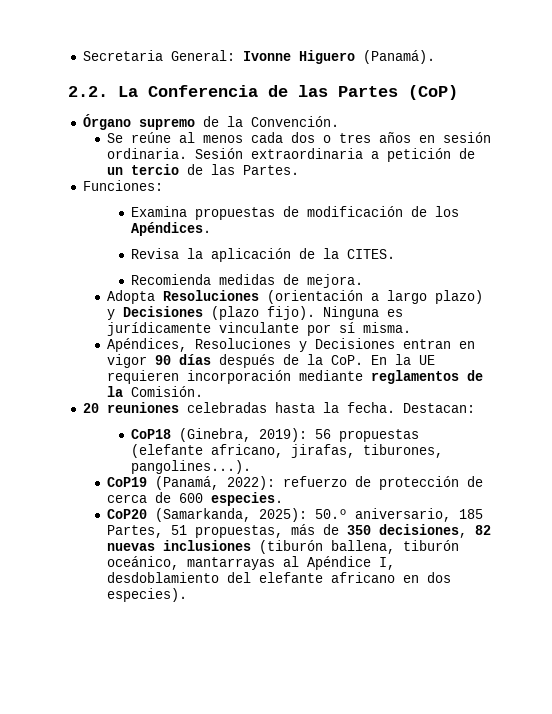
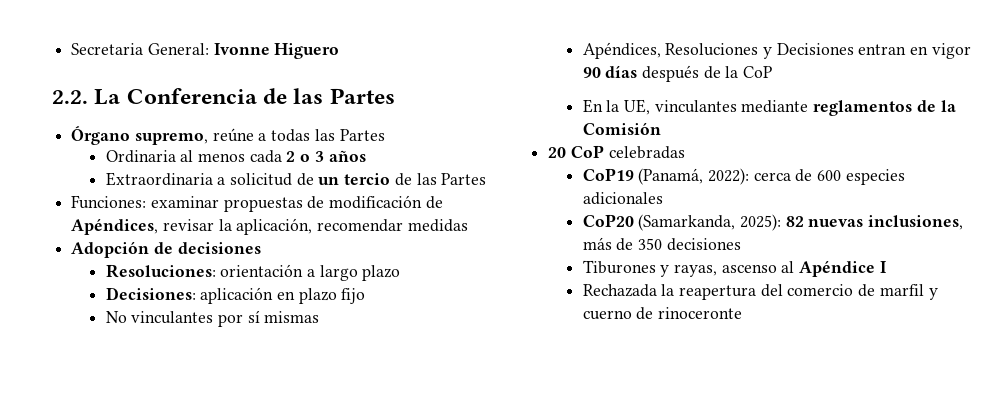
- Secretaria General: Ivonne Higuero (Panamá).
+ Secretaria General: Ivonne Higuero
- 2.2. La Conferencia de las Partes (CoP)
+ 2.2. La Conferencia de las Partes
- Órgano supremo de la Convención.
- Se reúne al menos cada dos o tres años en sesión ordinaria. Sesión extraordinaria a petición de un tercio de las Partes.
+ Órgano supremo, reúne a todas las Partes
+ Ordinaria al menos cada 2 o 3 años
+ Extraordinaria a solicitud de un tercio de las Partes
- Funciones:
- Examina propuestas de modificación de los Apéndices.
- Revisa la aplicación de la CITES.
- Recomienda medidas de mejora.
- Adopta Resoluciones (orientación a largo plazo) y Decisiones (plazo fijo). Ninguna es jurídicamente vinculante por sí misma.
+ Funciones: examinar propuestas de modificación de Apéndices, revisar la aplicación, recomendar medidas
+ Adopción de decisiones
+ Resoluciones: orientación a largo plazo
+ Decisiones: aplicación en plazo fijo
+ No vinculantes por sí mismas
- Apéndices, Resoluciones y Decisiones entran en vigor 90 días después de la CoP. En la UE requieren incorporación mediante reglamentos de la Comisión.
+ Apéndices, Resoluciones y Decisiones entran en vigor 90 días después de la CoP
+ En la UE, vinculantes mediante reglamentos de la Comisión
- 20 reuniones celebradas hasta la fecha. Destacan:
- CoP18 (Ginebra, 2019): 56 propuestas (elefante africano, jirafas, tiburones, pangolines...).
+ 20 CoP celebradas
- CoP19 (Panamá, 2022): refuerzo de protección de cerca de 600 especies.
+ CoP19 (Panamá, 2022): cerca de 600 especies adicionales
- CoP20 (Samarkanda, 2025): 50.º aniversario, 185 Partes, 51 propuestas, más de 350 decisiones, 82 nuevas inclusiones (tiburón ballena, tiburón oceánico, mantarrayas al Apéndice I, desdoblamiento del elefante africano en dos especies).
+ CoP20 (Samarkanda, 2025): 82 nuevas inclusiones, más de 350 decisiones
+ Tiburones y rayas, ascenso al Apéndice I
+ Rechazada la reapertura del comercio de marfil y cuerno de rinoceronte

